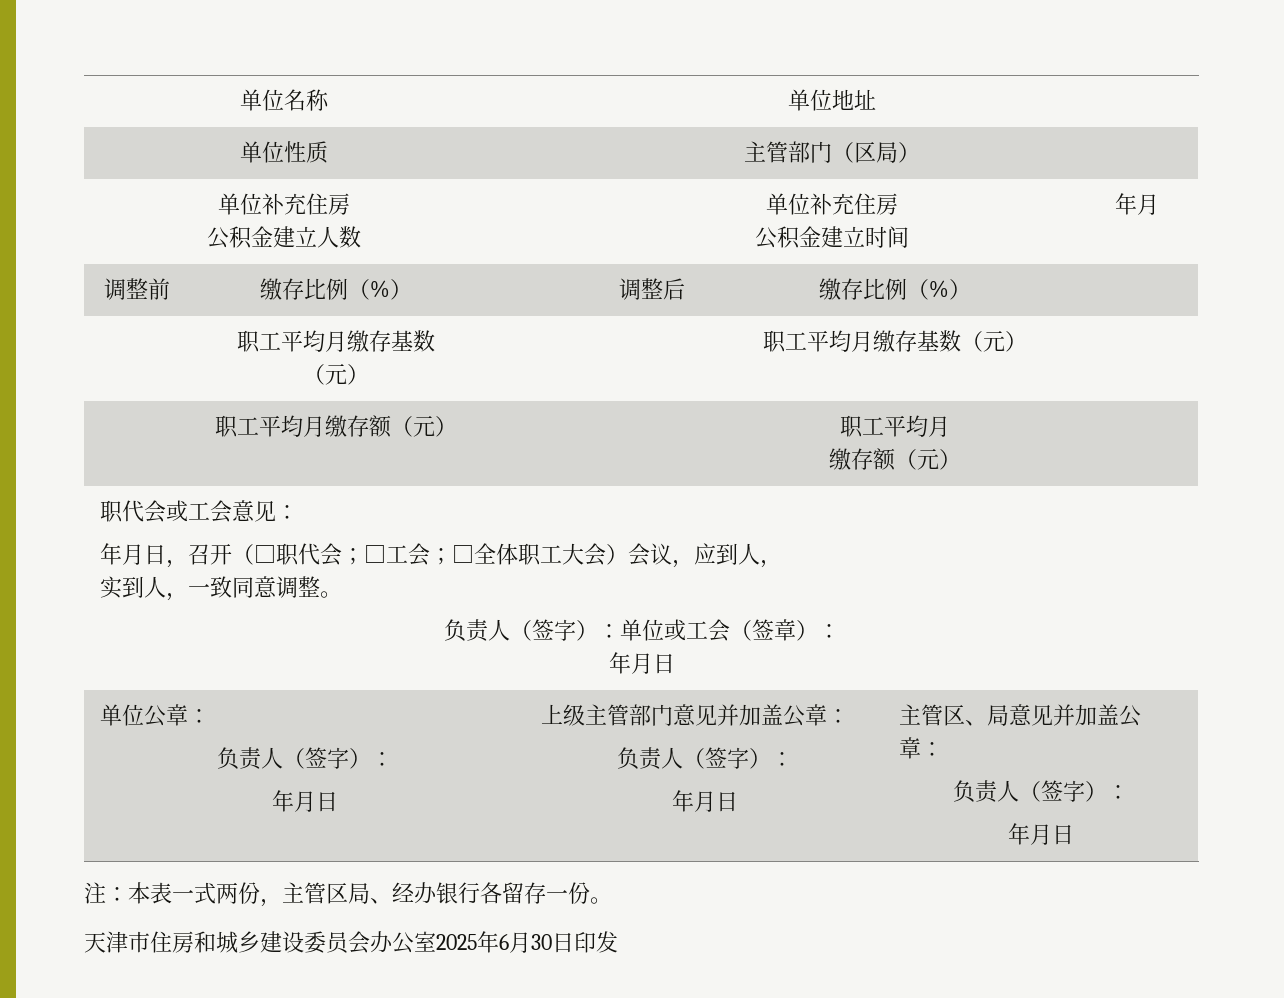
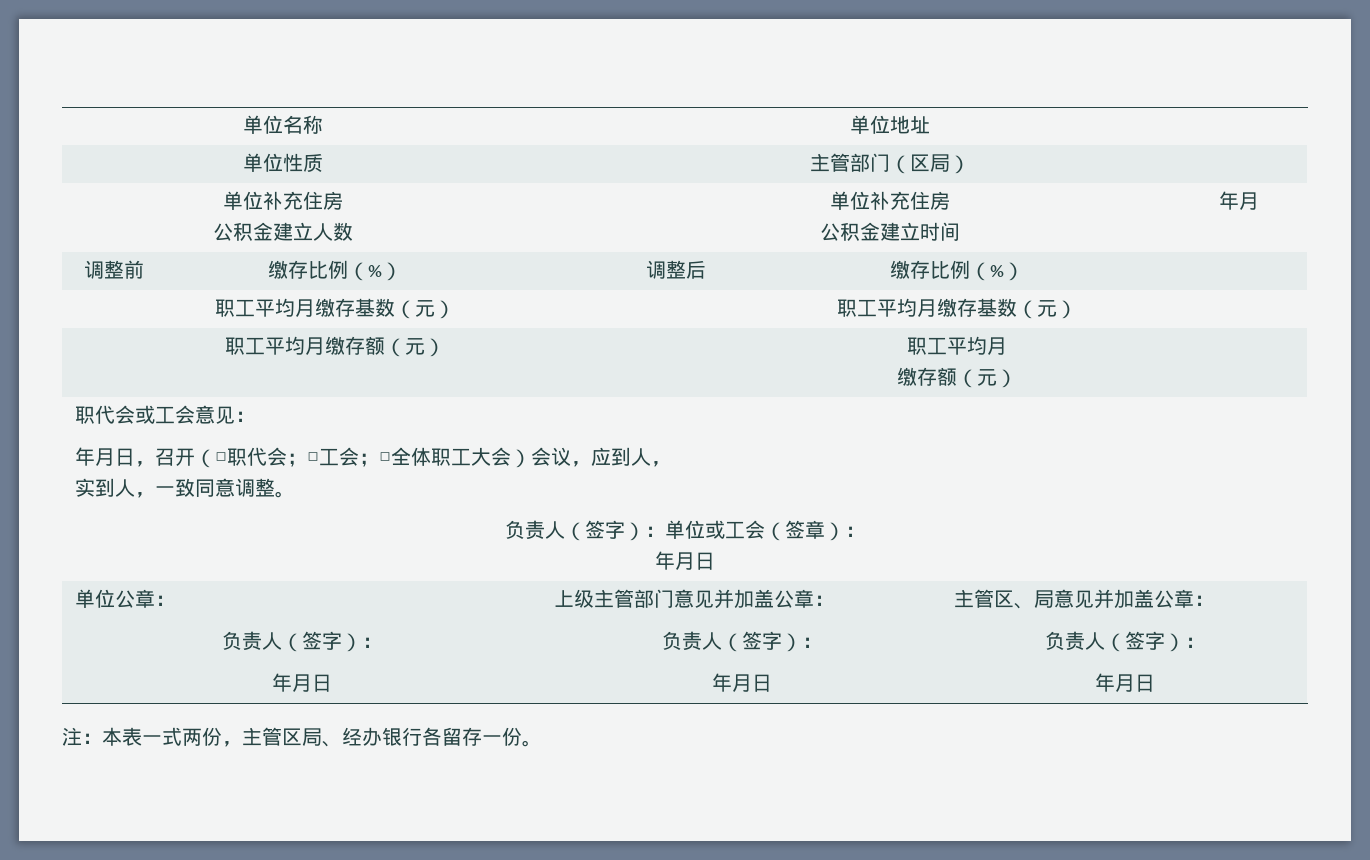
- 天津市住房和城乡建设委员会办公室2025年6月30日印发

